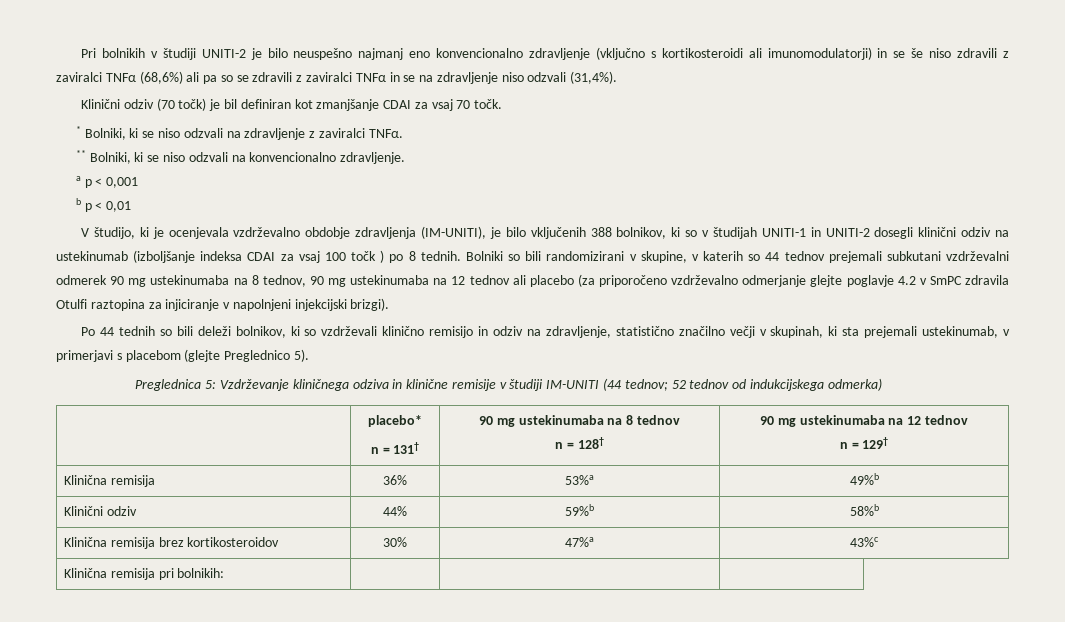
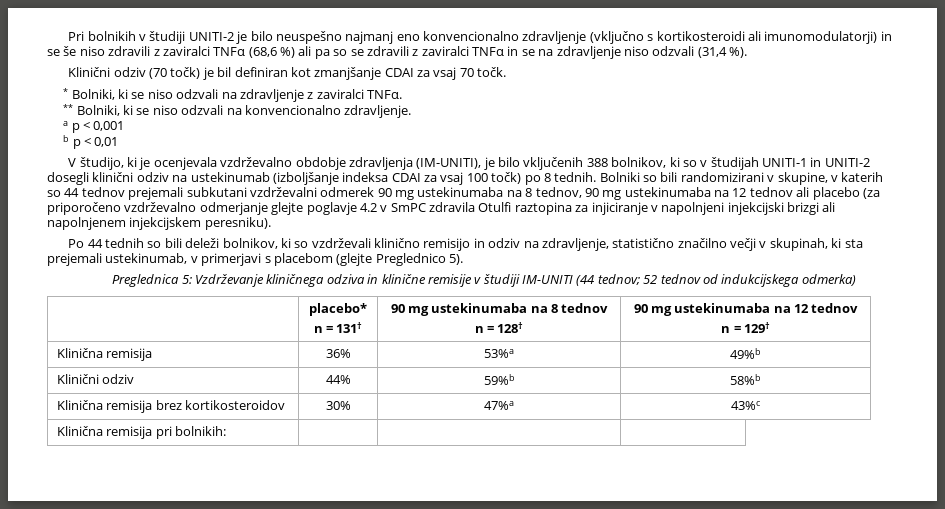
- Pri bolnikih v študiji UNITI-2 je bilo neuspešno najmanj eno konvencionalno zdravljenje (vključno s kortikosteroidi ali imunomodulatorji) in se še niso zdravili z zaviralci TNFα (68,6%) ali pa so se zdravili z zaviralci TNFα in se na zdravljenje niso odzvali (31,4%).
+ Pri bolnikih v študiji UNITI-2 je bilo neuspešno najmanj eno konvencionalno zdravljenje (vključno s kortikosteroidi ali imunomodulatorji) in se še niso zdravili z zaviralci TNFα (68,6 %) ali pa so se zdravili z zaviralci TNFα in se na zdravljenje niso odzvali (31,4 %).
- V študijo, ki je ocenjevala vzdrževalno obdobje zdravljenja (IM-UNITI), je bilo vključenih 388 bolnikov, ki so v študijah UNITI-1 in UNITI-2 dosegli klinični odziv na ustekinumab (izboljšanje indeksa CDAI za vsaj 100 točk ) po 8 tednih.
+ V študijo, ki je ocenjevala vzdrževalno obdobje zdravljenja (IM-UNITI), je bilo vključenih 388 bolnikov, ki so v študijah UNITI-1 in UNITI-2 dosegli klinični odziv na ustekinumab (izboljšanje indeksa CDAI za vsaj 100 točk) po 8 tednih.
- Bolniki so bili randomizirani v skupine, v katerih so 44 tednov prejemali subkutani vzdrževalni odmerek 90 mg ustekinumaba na 8 tednov, 90 mg ustekinumaba na 12 tednov ali placebo (za priporočeno vzdrževalno odmerjanje glejte poglavje 4.2 v SmPC zdravila Otulfi raztopina za injiciranje v napolnjeni injekcijski brizgi).
+ Bolniki so bili randomizirani v skupine, v katerih so 44 tednov prejemali subkutani vzdrževalni odmerek 90 mg ustekinumaba na 8 tednov, 90 mg ustekinumaba na 12 tednov ali placebo (za priporočeno vzdrževalno odmerjanje glejte poglavje 4.2 v SmPC zdravila Otulfi raztopina za injiciranje v napolnjeni injekcijski brizgi ali napolnjenem injekcijskem peresniku).

